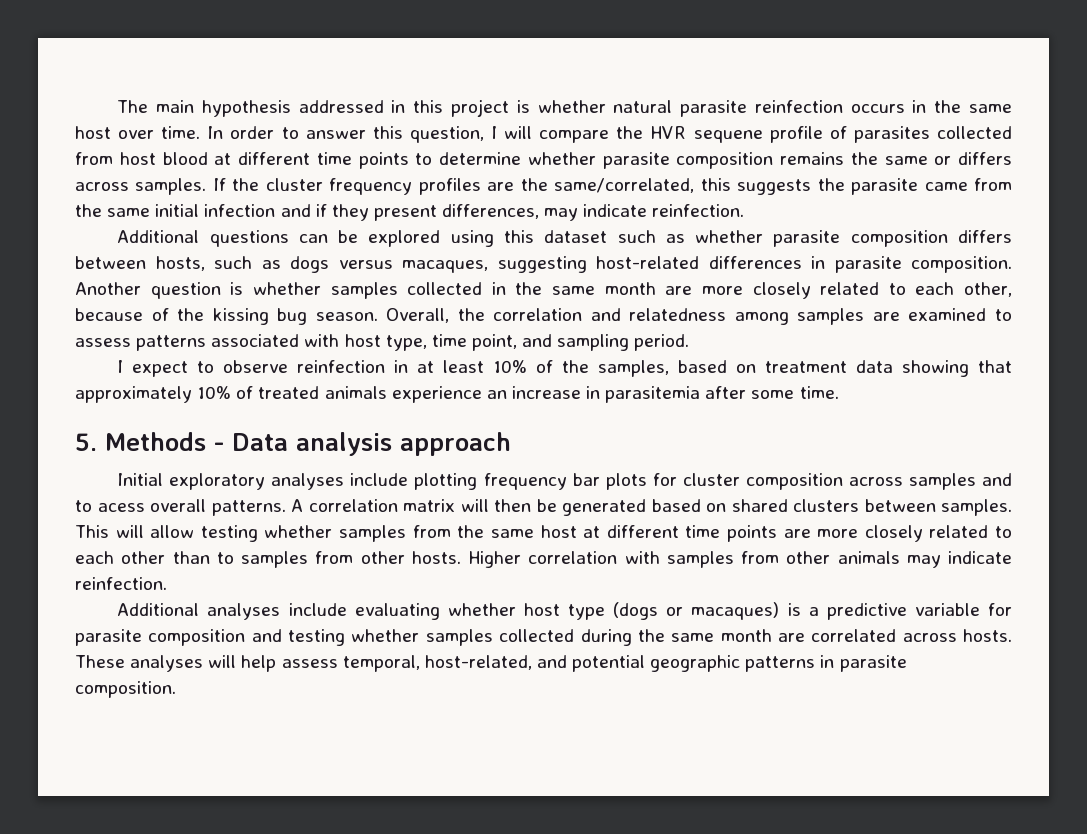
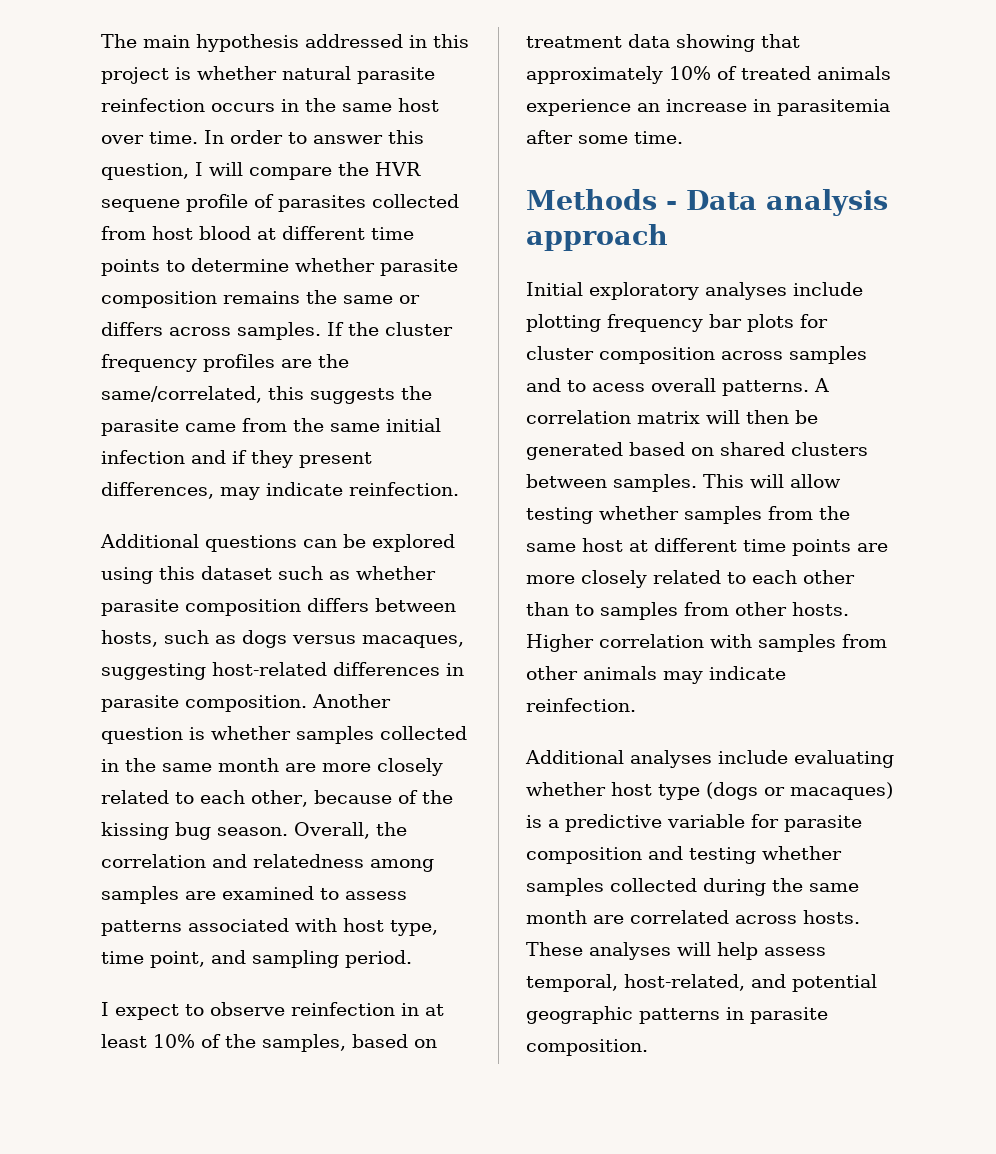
- 5. Methods - Data analysis approach
+ Methods - Data analysis approach

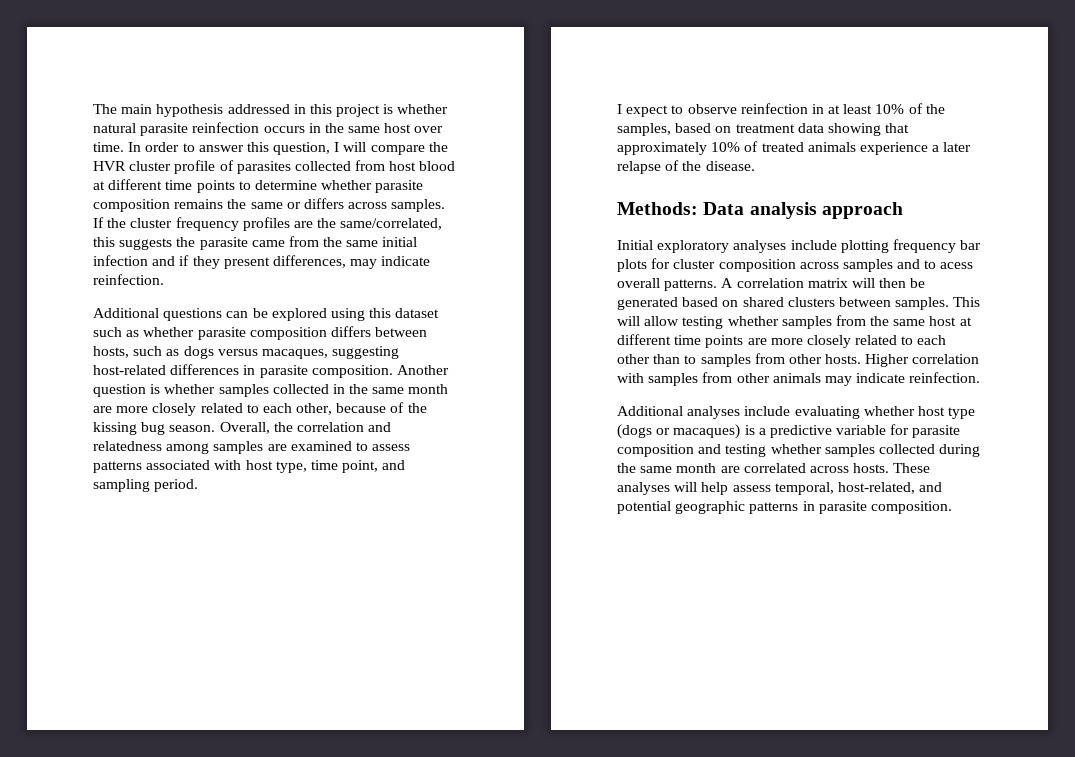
- In order to answer this question, I will compare the HVR sequene profile of parasites collected from host blood at different time points to determine whether parasite composition remains the same or differs across samples.
+ In order to answer this question, I will compare the HVR cluster profile of parasites collected from host blood at different time points to determine whether parasite composition remains the same or differs across samples.
- I expect to observe reinfection in at least 10% of the samples, based on treatment data showing that approximately 10% of treated animals experience an increase in parasitemia after some time.
- Methods - Data analysis approach
+ I expect to observe reinfection in at least 10% of the samples, based on treatment data showing that approximately 10% of treated animals experience a later relapse of the disease.
+ Methods: Data analysis approach

